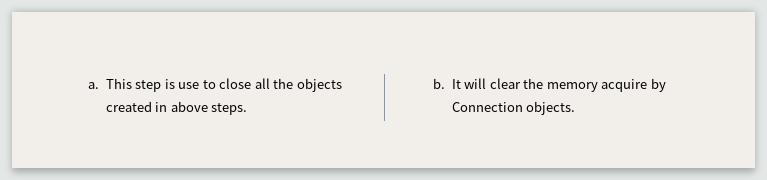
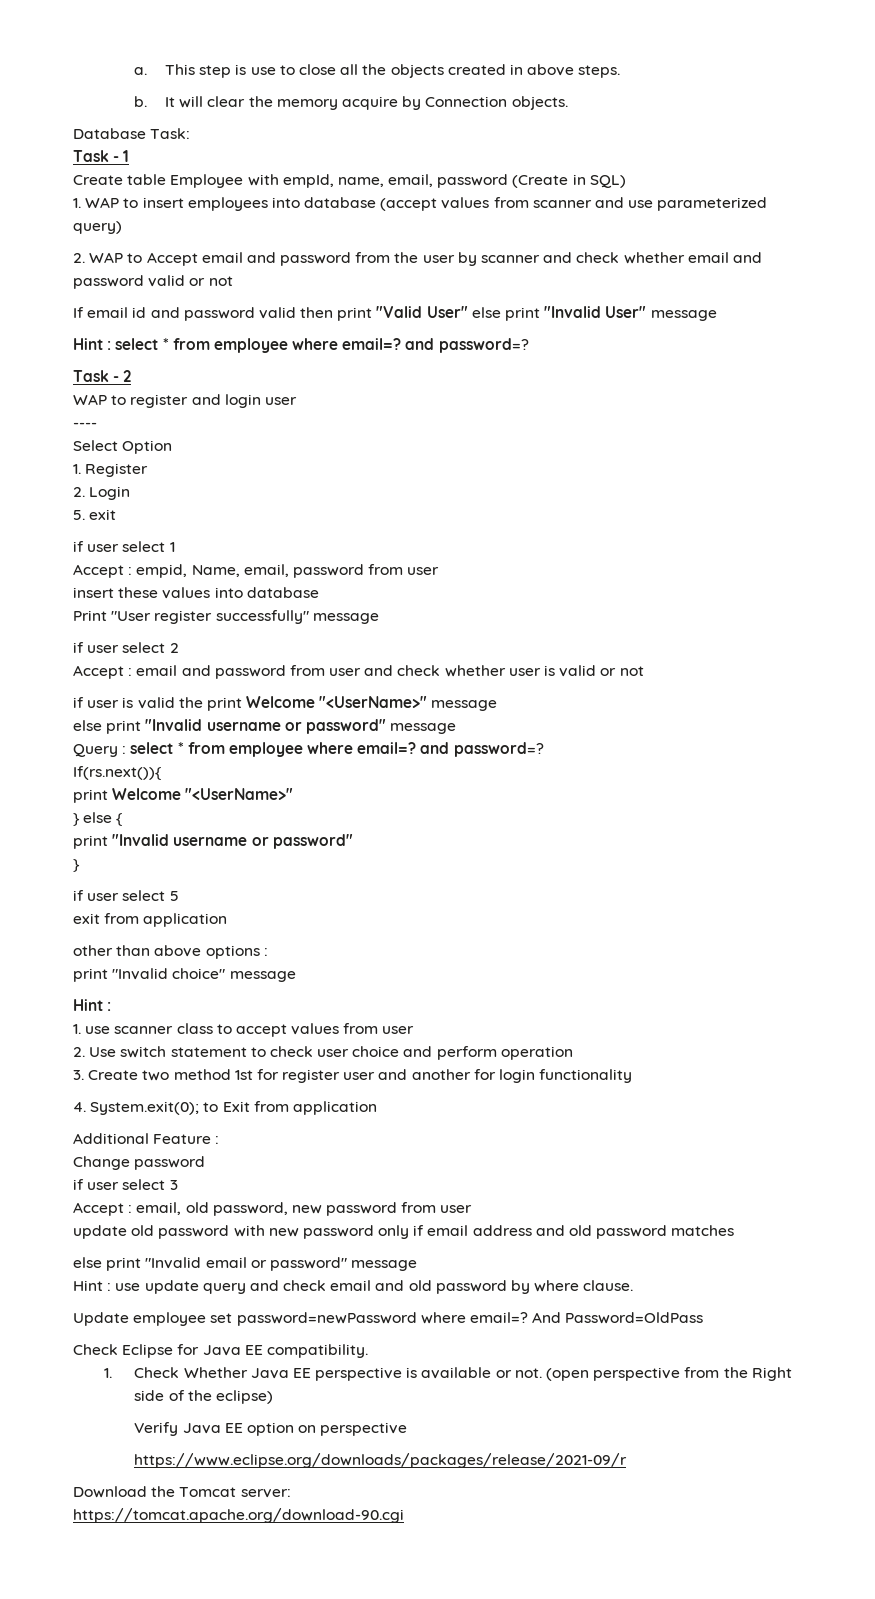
+ Database Task:
+ Task - 1
+ Create table Employee with empId, name, email, password (Create in SQL)
+ 1. WAP to insert employees into database (accept values from scanner and use parameterized query)
+ 2. WAP to Accept email and password from the user by scanner and check whether email and password valid or not
+ If email id and password valid then print "Valid User" else print "Invalid User" message
+ Hint : select * from employee where email=? and password=?
+ Task - 2
+ WAP to register and login user
+ ----
+ Select Option
+ 1. Register
+ 2. Login
+ 5. exit
+ if user select 1
+ Accept : empid, Name, email, password from user
+ insert these values into database
+ Print "User register successfully" message
+ if user select 2
+ Accept : email and password from user and check whether user is valid or not
+ if user is valid the print Welcome "<UserName>" message
+ else print "Invalid username or password" message
+ Query : select * from employee where email=? and password=?
+ If(rs.next()){
+ print Welcome "<UserName>"
+ } else {
+ print "Invalid username or password"
+ }
+ if user select 5
+ exit from application
+ other than above options :
+ print "Invalid choice" message
+ Hint :
+ 1. use scanner class to accept values from user
+ 2. Use switch statement to check user choice and perform operation
+ 3. Create two method 1st for register user and another for login functionality
+ 4. System.exit(0); to Exit from application
+ Additional Feature :
+ Change password
+ if user select 3
+ Accept : email, old password, new password from user
+ update old password with new password only if email address and old password matches
+ else print "Invalid email or password" message
+ Hint : use update query and check email and old password by where clause.
+ Update employee set password=newPassword where email=? And Password=OldPass
+ Check Eclipse for Java EE compatibility.
+ 1. Check Whether Java EE perspective is available or not. (open perspective from the Right side of the eclipse)
+ Verify Java EE option on perspective
+ https://www.eclipse.org/downloads/packages/release/2021-09/r
+ Download the Tomcat server:
+ https://tomcat.apache.org/download-90.cgi

